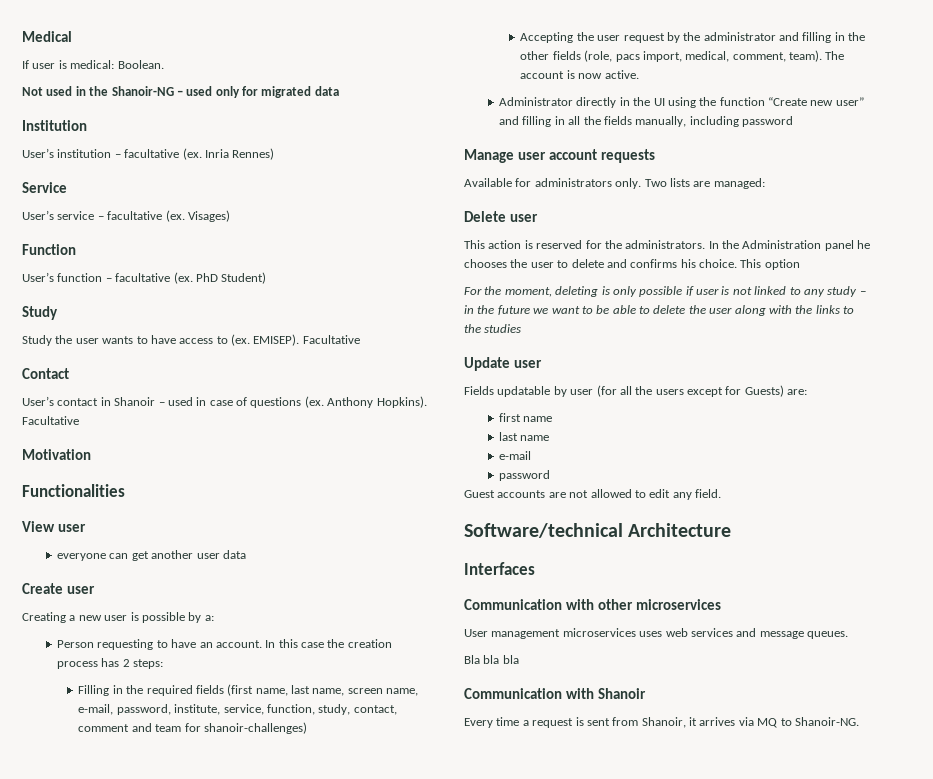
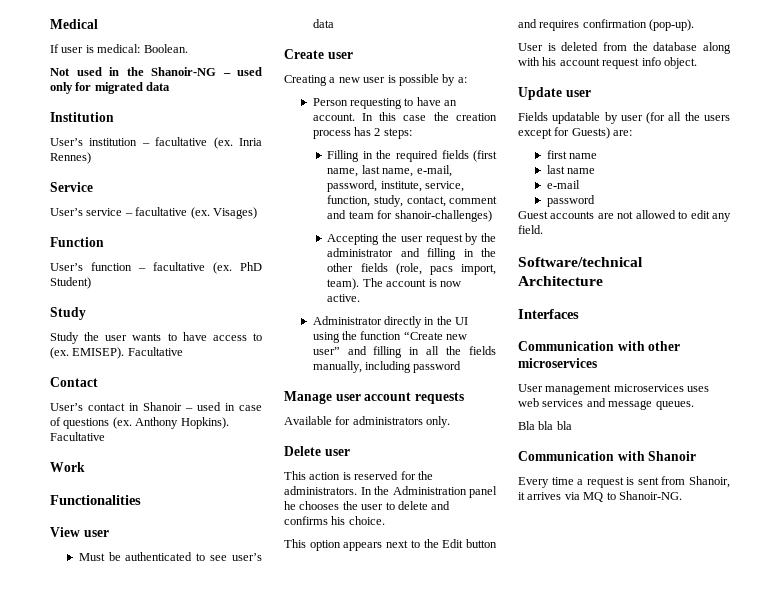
- Motivation
+ Work
- everyone can get another user data
+ Must be authenticated to see user’s data
- Filling in the required fields (first name, last name, screen name, e-mail, password, institute, service, function, study, contact, comment and team for shanoir-challenges)
+ Filling in the required fields (first name, last name, e-mail, password, institute, service, function, study, contact, comment and team for shanoir-challenges)
- Accepting the user request by the administrator and filling in the other fields (role, pacs import, medical, comment, team).
+ Accepting the user request by the administrator and filling in the other fields (role, pacs import, team).
- Two lists are managed:
- In the Administration panel he chooses the user to delete and confirms his choice. This option
- For the moment, deleting is only possible if user is not linked to any study – in the future we want to be able to delete the user along with the links to the studies
+ In the Administration panel he chooses the user to delete and confirms his choice.
+ This option appears next to the Edit button and requires confirmation (pop-up).
+ User is deleted from the database along with his account request info object.

